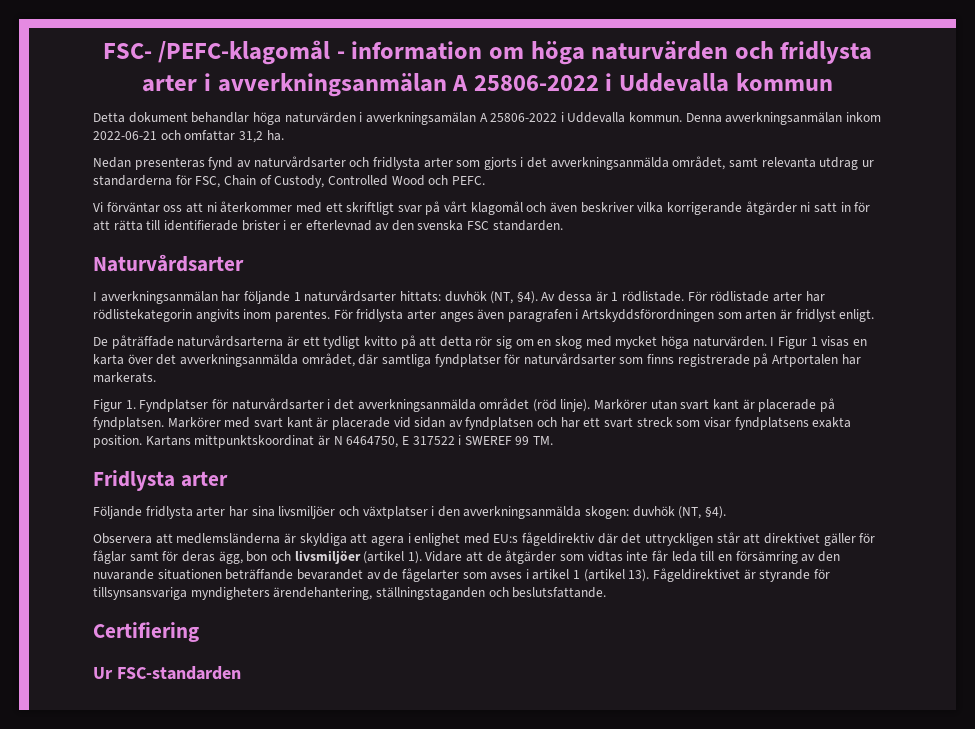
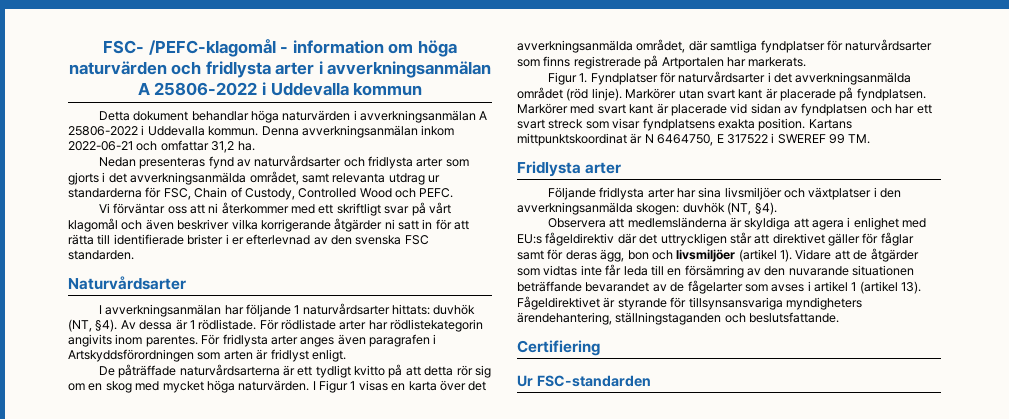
- Detta dokument behandlar höga naturvärden i avverkningsamälan A 25806-2022 i Uddevalla kommun.
+ Detta dokument behandlar höga naturvärden i avverkningsanmälan A 25806-2022 i Uddevalla kommun.

